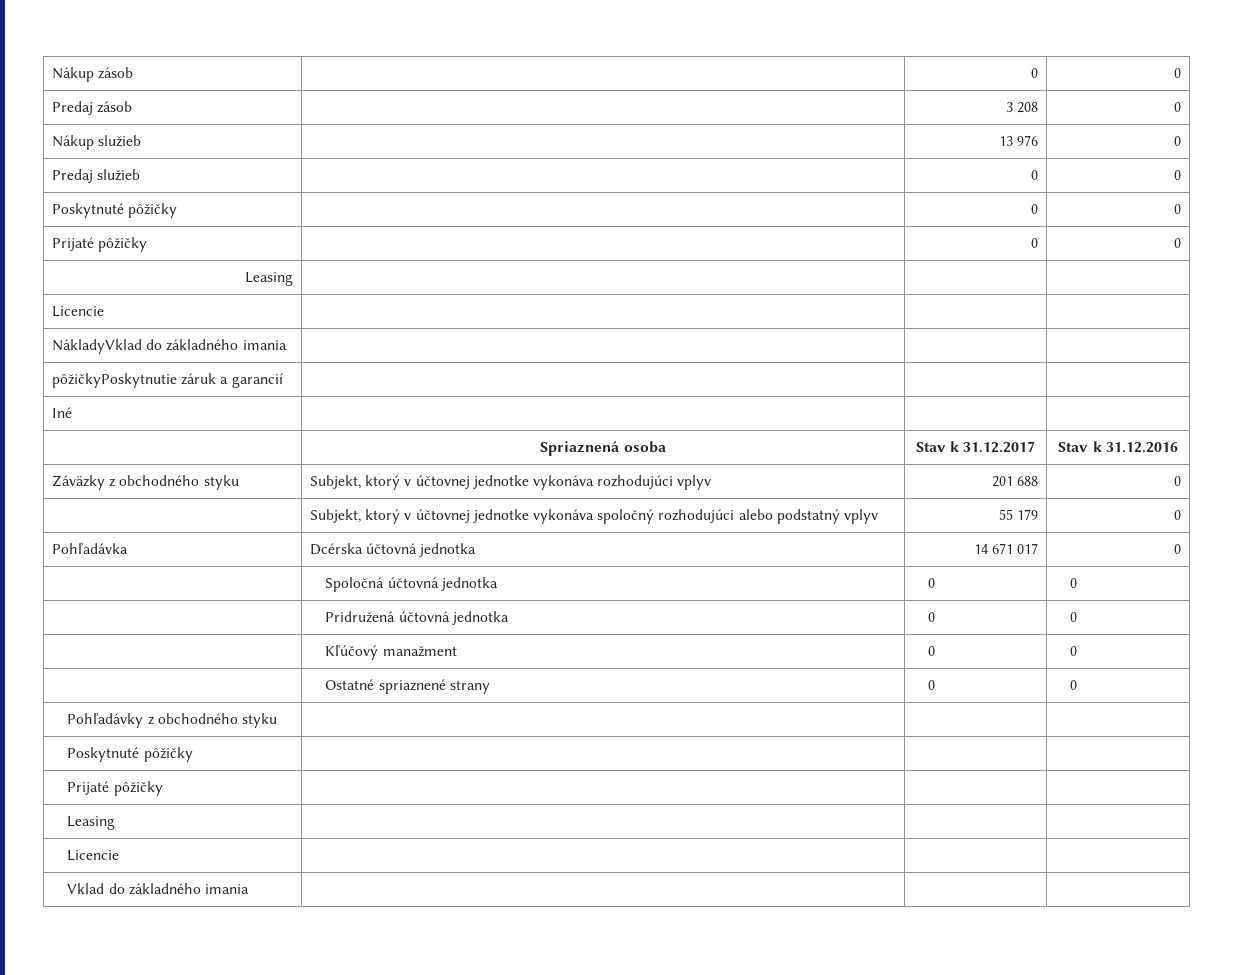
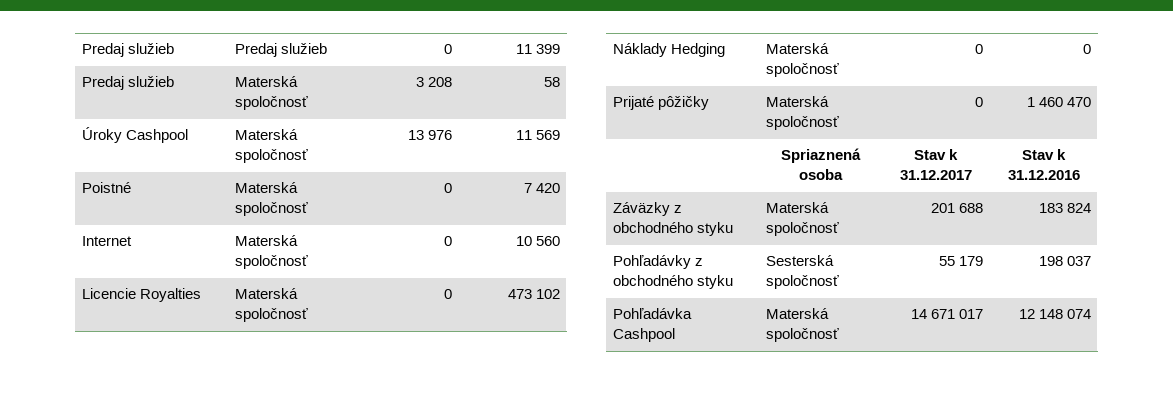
- Nákup zásob | | 0 | 0
- Predaj zásob | | 3 208 | 0
- Nákup služieb | | 13 976 | 0
- Predaj služieb | | 0 | 0
- Poskytnuté pôžičky | | 0 | 0
+ Predaj služieb | Predaj služieb | 0 | 11 399
+ Predaj služieb | Materská spoločnosť | 3 208 | 58
+ Úroky Cashpool | Materská spoločnosť | 13 976 | 11 569
+ Poistné | Materská spoločnosť | 0 | 7 420
+ Internet | Materská spoločnosť | 0 | 10 560
+ Licencie Royalties | Materská spoločnosť | 0 | 473 102
+ Náklady Hedging | Materská spoločnosť | 0 | 0
- Prijaté pôžičky | | 0 | 0
- Leasing | | |
- Licencie | | |
- NákladyVklad do základného imania | | |
- pôžičkyPoskytnutie záruk a garancií | | |
- Iné | | |
+ Prijaté pôžičky | Materská spoločnosť | 0 | 1 460 470
- Záväzky z obchodného styku | Subjekt, ktorý v účtovnej jednotke vykonáva rozhodujúci vplyv | 201 688 | 0
- | Subjekt, ktorý v účtovnej jednotke vykonáva spoločný rozhodujúci alebo podstatný vplyv | 55 179 | 0
- Pohľadávka | Dcérska účtovná jednotka | 14 671 017 | 0
- | Spoločná účtovná jednotka | 0 | 0
- | Pridružená účtovná jednotka | 0 | 0
- | Kľúčový manažment | 0 | 0
- | Ostatné spriaznené strany | 0 | 0
- Pohľadávky z obchodného styku | | |
- Poskytnuté pôžičky | | |
- Prijaté pôžičky | | |
- Leasing | | |
- Licencie | | |
- Vklad do základného imania | | |
+ Záväzky z obchodného styku | Materská spoločnosť | 201 688 | 183 824
+ Pohľadávky z obchodného styku | Sesterská spoločnosť | 55 179 | 198 037
+ Pohľadávka Cashpool | Materská spoločnosť | 14 671 017 | 12 148 074

